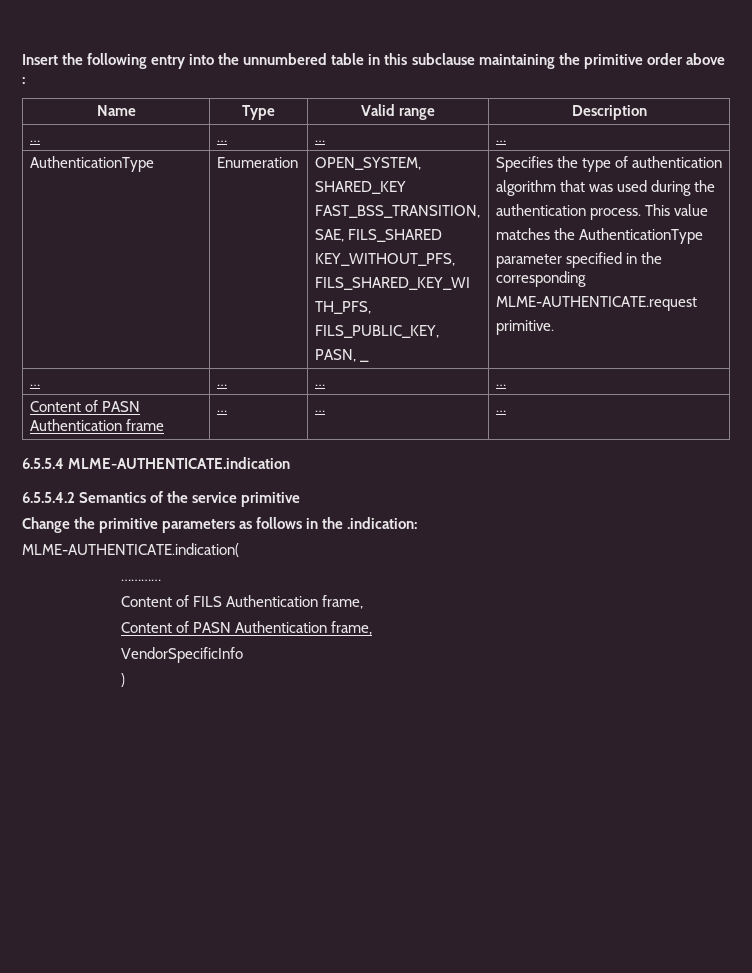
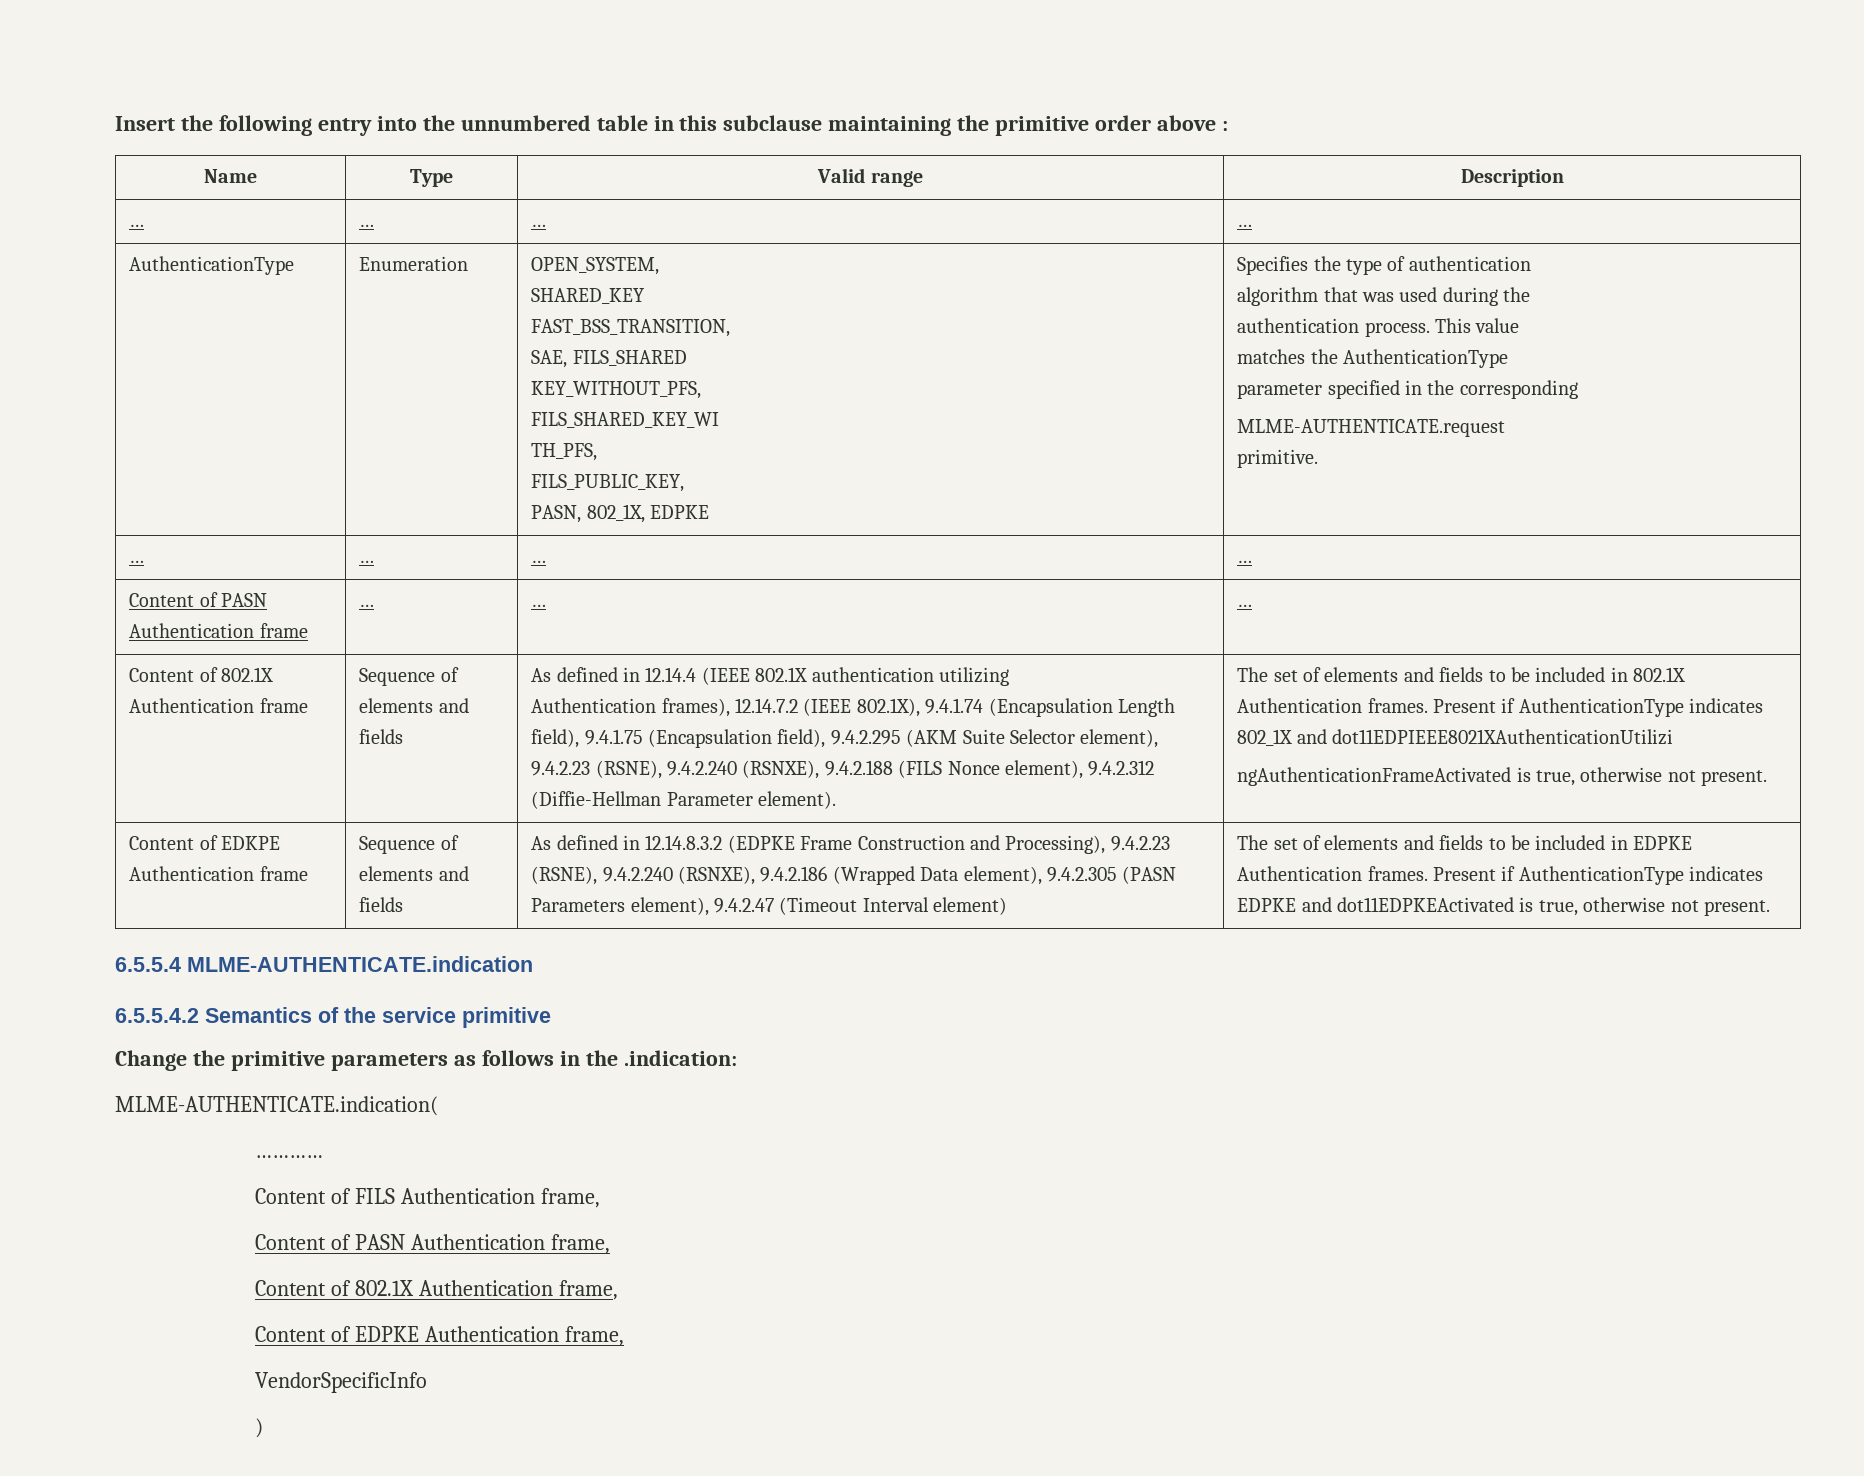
  AuthenticationType | Enumeration | OPEN_SYSTEM,
  SHARED_KEY
  FAST_BSS_TRANSITION,
  SAE, FILS_SHARED
  KEY_WITHOUT_PFS,
  FILS_SHARED_KEY_WI
  TH_PFS,
  FILS_PUBLIC_KEY,
- PASN, _ | Specifies the type of authentication
+ PASN, 802_1X, EDPKE | Specifies the type of authentication
+ Content of 802.1X Authentication frame | Sequence of elements and fields | As defined in 12.14.4 (IEEE 802.1X authentication utilizing
+ Authentication frames), 12.14.7.2 (IEEE 802.1X), 9.4.1.74 (Encapsulation Length field), 9.4.1.75 (Encapsulation field), 9.4.2.295 (AKM Suite Selector element), 9.4.2.23 (RSNE), 9.4.2.240 (RSNXE), 9.4.2.188 (FILS Nonce element), 9.4.2.312 (Diffie-Hellman Parameter element). | The set of elements and fields to be included in 802.1X Authentication frames. Present if AuthenticationType indicates 802_1X and dot11EDPIEEE8021XAuthenticationUtilizi
+ ngAuthenticationFrameActivated is true, otherwise not present.
+ Content of EDKPE Authentication frame | Sequence of elements and fields | As defined in 12.14.8.3.2 (EDPKE Frame Construction and Processing), 9.4.2.23 (RSNE), 9.4.2.240 (RSNXE), 9.4.2.186 (Wrapped Data element), 9.4.2.305 (PASN Parameters element), 9.4.2.47 (Timeout Interval element) | The set of elements and fields to be included in EDPKE Authentication frames. Present if AuthenticationType indicates EDPKE and dot11EDPKEActivated is true, otherwise not present.
+ Content of 802.1X Authentication frame,
+ Content of EDPKE Authentication frame,

